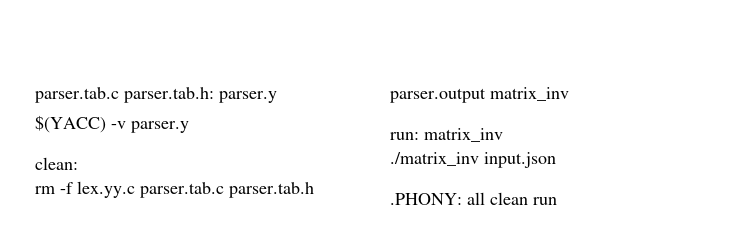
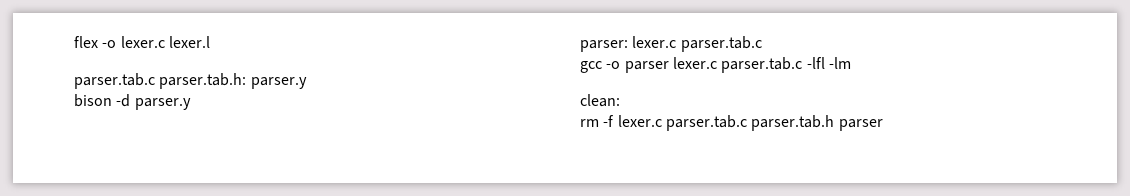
+ flex -o lexer.c lexer.l
- $(YACC) -v parser.y
+ bison -d parser.y
+ parser: lexer.c parser.tab.c
+ gcc -o parser lexer.c parser.tab.c -lfl -lm
- rm -f lex.yy.c parser.tab.c parser.tab.h parser.output matrix_inv
- run: matrix_inv
- ./matrix_inv input.json
- .PHONY: all clean run
+ rm -f lexer.c parser.tab.c parser.tab.h parser

